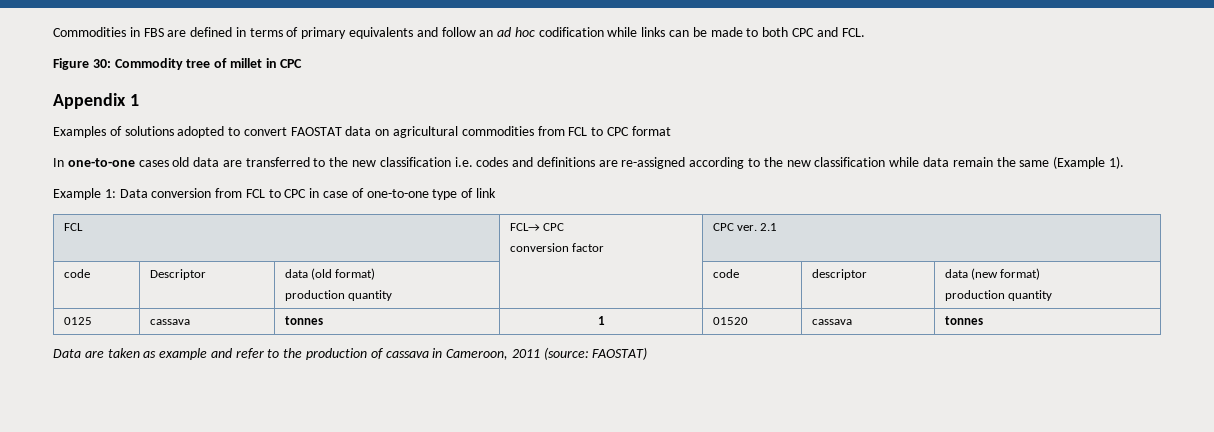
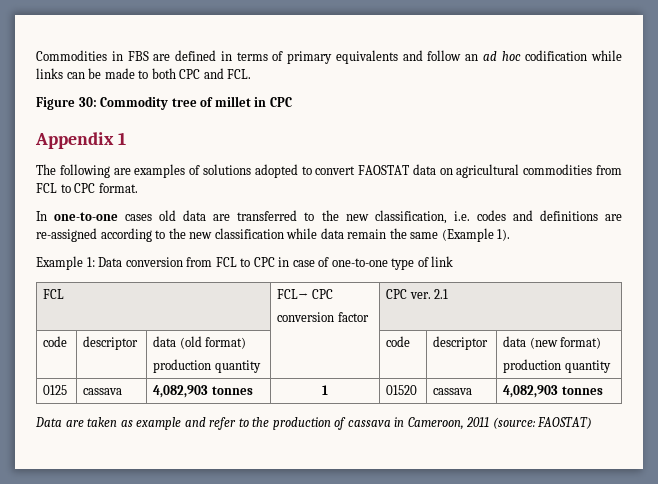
- Examples of solutions adopted to convert FAOSTAT data on agricultural commodities from FCL to CPC format
+ The following are examples of solutions adopted to convert FAOSTAT data on agricultural commodities from FCL to CPC format.
- In one-to-one cases old data are transferred to the new classification i.e. codes and definitions are re-assigned according to the new classification while data remain the same (Example 1).
+ In one-to-one cases old data are transferred to the new classification, i.e. codes and definitions are re-assigned according to the new classification while data remain the same (Example 1).
- code | Descriptor | data (old format)
+ code | descriptor | data (old format)
- 0125 | cassava | tonnes | 1 | 01520 | cassava | tonnes
+ 0125 | cassava | 4,082,903 tonnes | 1 | 01520 | cassava | 4,082,903 tonnes

